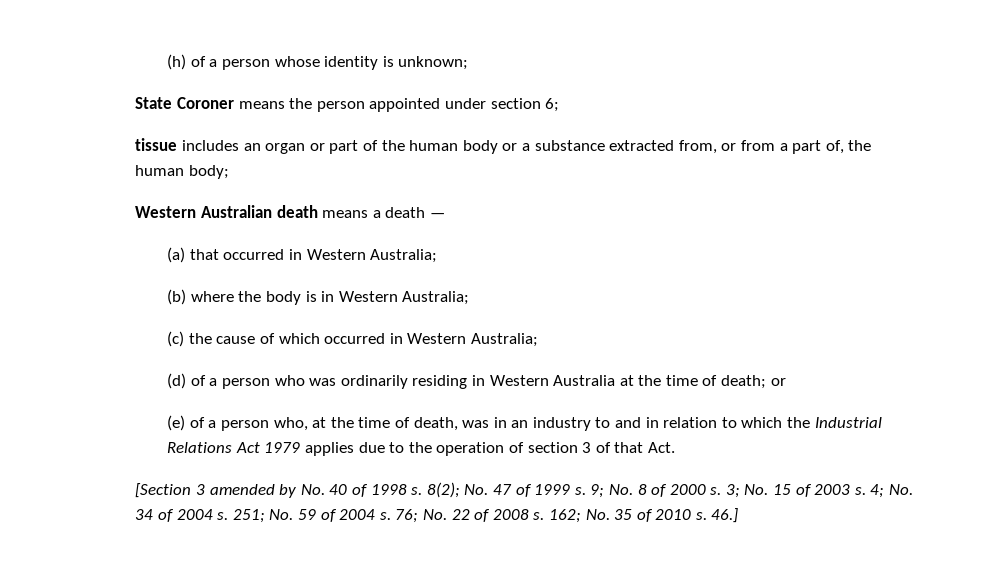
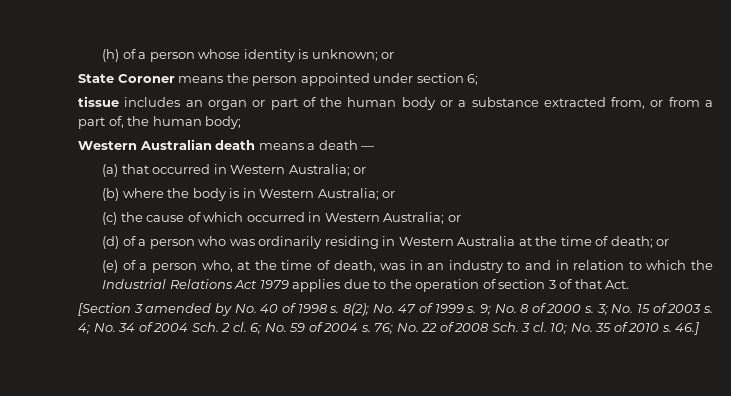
- (h) of a person whose identity is unknown;
+ (h) of a person whose identity is unknown; or
- (a) that occurred in Western Australia;
+ (a) that occurred in Western Australia; or
- (b) where the body is in Western Australia;
+ (b) where the body is in Western Australia; or
- (c) the cause of which occurred in Western Australia;
+ (c) the cause of which occurred in Western Australia; or
- 4; No. 34 of 2004 s. 251; No. 59 of 2004 s.
+ 4; No. 34 of 2004 Sch. 2 cl. 6; No. 59 of 2004 s.
- 76; No. 22 of 2008 s. 162; No. 35 of 2010 s.
+ 76; No. 22 of 2008 Sch. 3 cl. 10; No. 35 of 2010 s.

